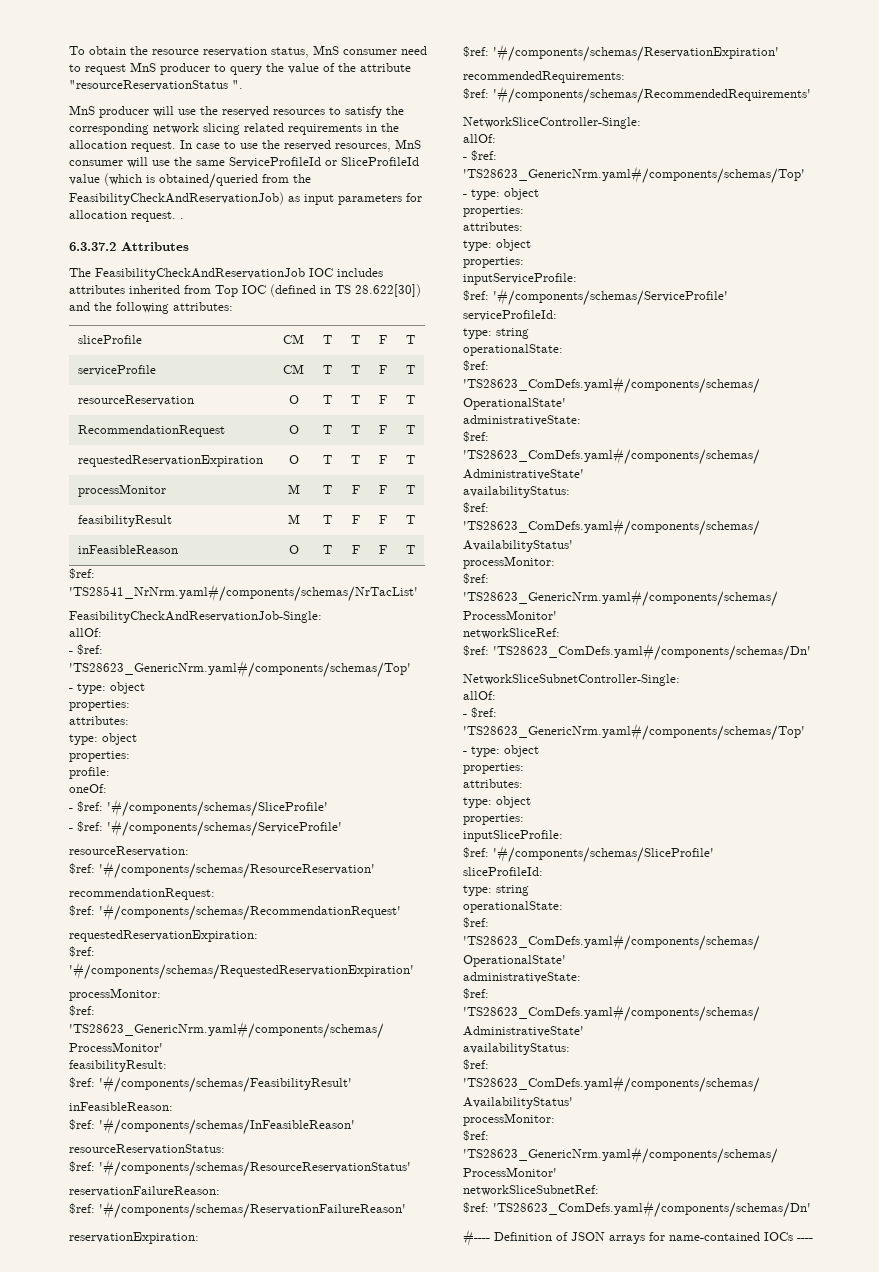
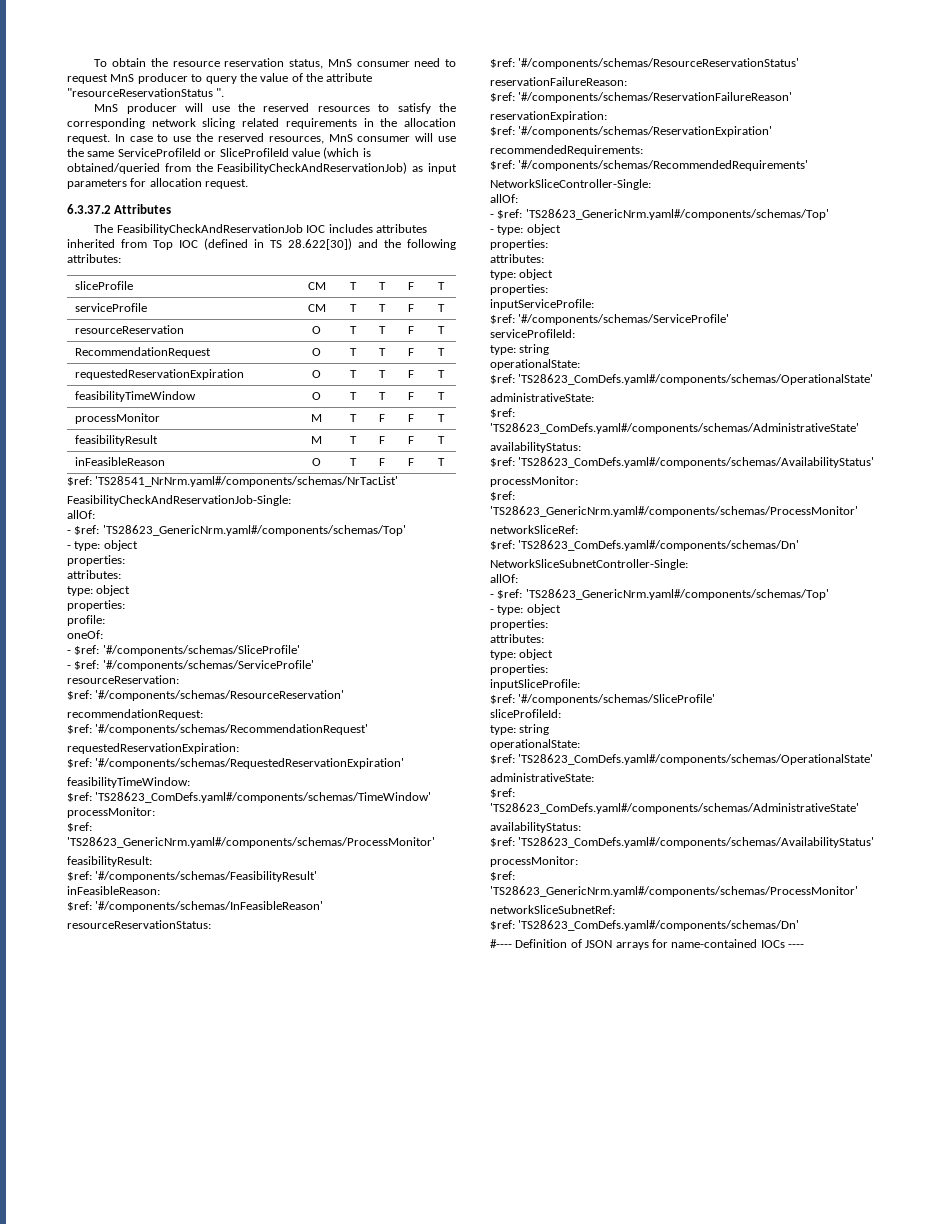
- In case to use the reserved resources, MnS consumer will use the same ServiceProfileId or SliceProfileId value (which is obtained/queried from the FeasibilityCheckAndReservationJob) as input parameters for allocation request. .
+ In case to use the reserved resources, MnS consumer will use the same ServiceProfileId or SliceProfileId value (which is obtained/queried from the FeasibilityCheckAndReservationJob) as input parameters for allocation request.
+ feasibilityTimeWindow | O | T | T | F | T
  $ref: '#/components/schemas/RequestedReservationExpiration'
- processMonitor:
+ feasibilityTimeWindow:
+ $ref: 'TS28623_ComDefs.yaml#/components/schemas/TimeWindow' processMonitor:

